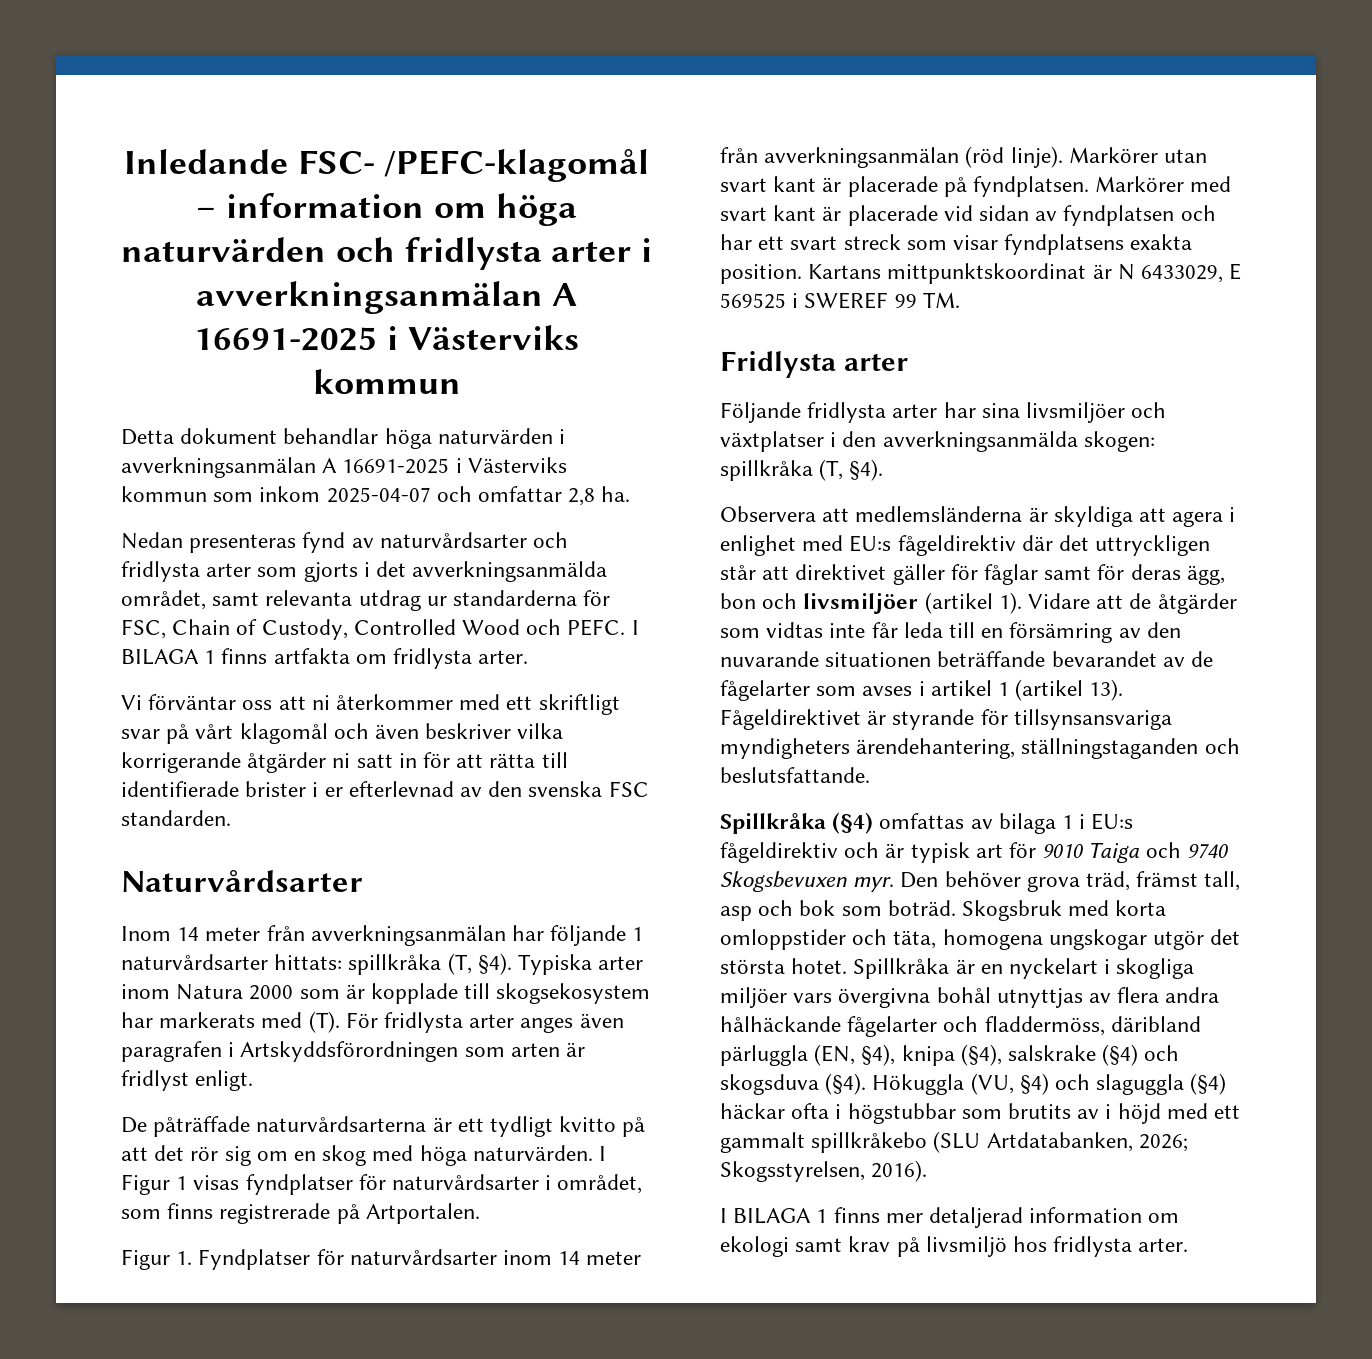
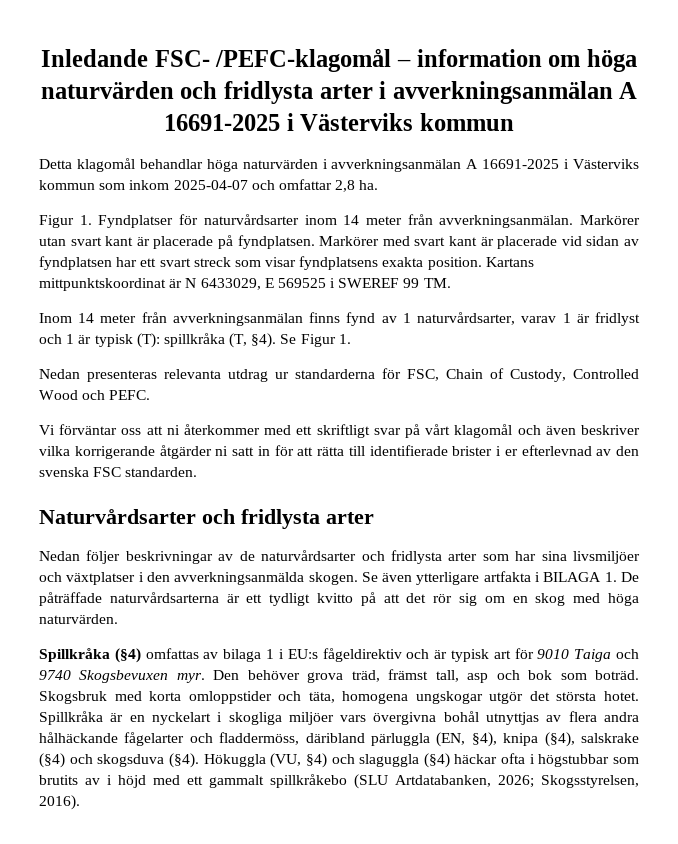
- Detta dokument behandlar höga naturvärden i avverkningsanmälan A 16691-2025 i Västerviks kommun som inkom 2025-04-07 och omfattar 2,8 ha.
+ Detta klagomål behandlar höga naturvärden i avverkningsanmälan A 16691-2025 i Västerviks kommun som inkom 2025-04-07 och omfattar 2,8 ha.
- Nedan presenteras fynd av naturvårdsarter och fridlysta arter som gjorts i det avverkningsanmälda området, samt relevanta utdrag ur standarderna för FSC, Chain of Custody, Controlled Wood och PEFC. I BILAGA 1 finns artfakta om fridlysta arter.
+ Figur 1. Fyndplatser för naturvårdsarter inom 14 meter från avverkningsanmälan. Markörer utan svart kant är placerade på fyndplatsen. Markörer med svart kant är placerade vid sidan av fyndplatsen har ett svart streck som visar fyndplatsens exakta position. Kartans mittpunktskoordinat är N 6433029, E 569525 i SWEREF 99 TM.
+ Inom 14 meter från avverkningsanmälan finns fynd av 1 naturvårdsarter, varav 1 är fridlyst och 1 är typisk (T): spillkråka (T, §4). Se Figur 1.
+ Nedan presenteras relevanta utdrag ur standarderna för FSC, Chain of Custody, Controlled Wood och PEFC.
- Naturvårdsarter
- Inom 14 meter från avverkningsanmälan har följande 1 naturvårdsarter hittats: spillkråka (T, §4). Typiska arter inom Natura 2000 som är kopplade till skogsekosystem har markerats med (T). För fridlysta arter anges även paragrafen i Artskyddsförordningen som arten är fridlyst enligt.
- De påträffade naturvårdsarterna är ett tydligt kvitto på att det rör sig om en skog med höga naturvärden. I Figur 1 visas fyndplatser för naturvårdsarter i området, som finns registrerade på Artportalen.
- Figur 1. Fyndplatser för naturvårdsarter inom 14 meter från avverkningsanmälan (röd linje). Markörer utan svart kant är placerade på fyndplatsen. Markörer med svart kant är placerade vid sidan av fyndplatsen och har ett svart streck som visar fyndplatsens exakta position. Kartans mittpunktskoordinat är N 6433029, E 569525 i SWEREF 99 TM.
- Fridlysta arter
- Följande fridlysta arter har sina livsmiljöer och växtplatser i den avverkningsanmälda skogen: spillkråka (T, §4).
- Observera att medlemsländerna är skyldiga att agera i enlighet med EU:s fågeldirektiv där det uttryckligen står att direktivet gäller för fåglar samt för deras ägg, bon och livsmiljöer (artikel 1). Vidare att de åtgärder som vidtas inte får leda till en försämring av den nuvarande situationen beträffande bevarandet av de fågelarter som avses i artikel 1 (artikel 13). Fågeldirektivet är styrande för tillsynsansvariga myndigheters ärendehantering, ställningstaganden och beslutsfattande.
+ Naturvårdsarter och fridlysta arter
+ Nedan följer beskrivningar av de naturvårdsarter och fridlysta arter som har sina livsmiljöer och växtplatser i den avverkningsanmälda skogen. Se även ytterligare artfakta i BILAGA 1. De påträffade naturvårdsarterna är ett tydligt kvitto på att det rör sig om en skog med höga naturvärden.
- I BILAGA 1 finns mer detaljerad information om ekologi samt krav på livsmiljö hos fridlysta arter.

